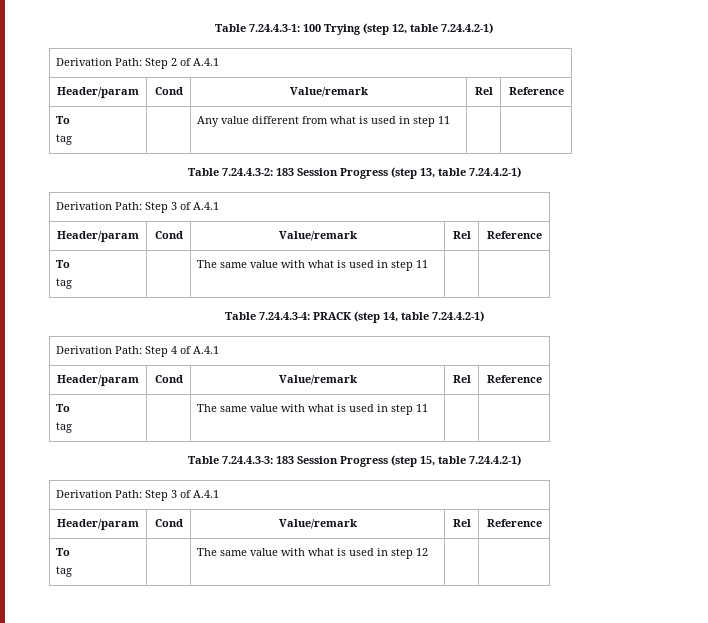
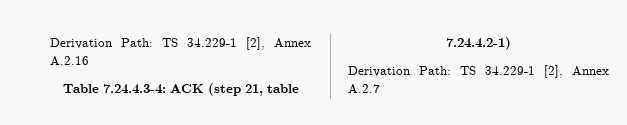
- Table 7.24.4.3-1: 100 Trying (step 12, table 7.24.4.2-1)
- Derivation Path: Step 2 of A.4.1
- Header/param | Cond | Value/remark | Rel | Reference
- To
- tag | | Any value different from what is used in step 11 | |
- Table 7.24.4.3-2: 183 Session Progress (step 13, table 7.24.4.2-1)
- Derivation Path: Step 3 of A.4.1
- Header/param | Cond | Value/remark | Rel | Reference
- To
- tag | | The same value with what is used in step 11 | |
+ Derivation Path: TS 34.229-1 [2], Annex A.2.16
- Table 7.24.4.3-4: PRACK (step 14, table 7.24.4.2-1)
- Derivation Path: Step 4 of A.4.1
- Header/param | Cond | Value/remark | Rel | Reference
- To
- tag | | The same value with what is used in step 11 | |
- Table 7.24.4.3-3: 183 Session Progress (step 15, table 7.24.4.2-1)
- Derivation Path: Step 3 of A.4.1
- Header/param | Cond | Value/remark | Rel | Reference
- To
- tag | | The same value with what is used in step 12 | |
+ Table 7.24.4.3-4: ACK (step 21, table 7.24.4.2-1)
+ Derivation Path: TS 34.229-1 [2], Annex A.2.7

